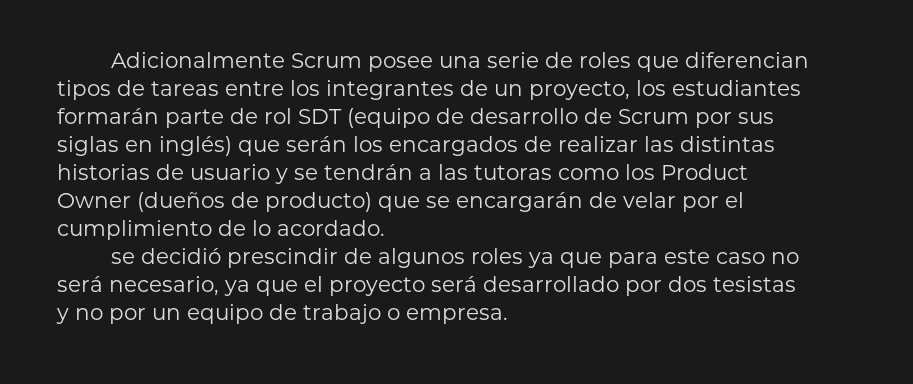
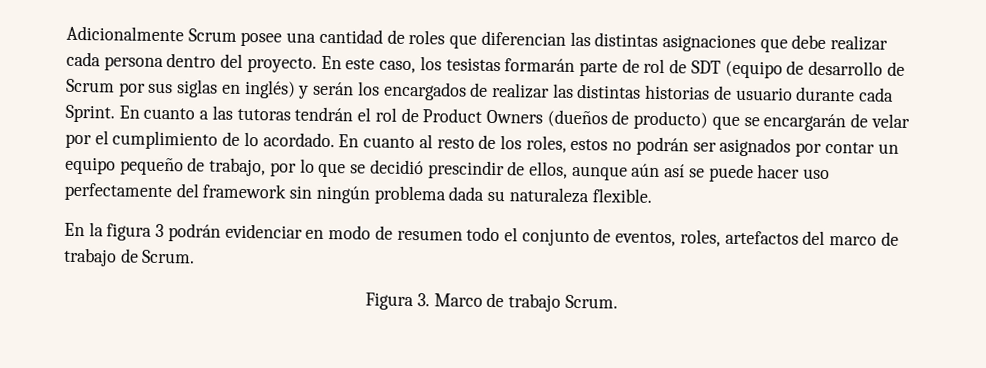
- Adicionalmente Scrum posee una serie de roles que diferencian tipos de tareas entre los integrantes de un proyecto, los estudiantes formarán parte de rol SDT (equipo de desarrollo de Scrum por sus siglas en inglés) que serán los encargados de realizar las distintas historias de usuario y se tendrán a las tutoras como los Product Owner (dueños de producto) que se encargarán de velar por el cumplimiento de lo acordado.
- se decidió prescindir de algunos roles ya que para este caso no será necesario, ya que el proyecto será desarrollado por dos tesistas y no por un equipo de trabajo o empresa.
+ Adicionalmente Scrum posee una cantidad de roles que diferencian las distintas asignaciones que debe realizar cada persona dentro del proyecto. En este caso, los tesistas formarán parte de rol de SDT (equipo de desarrollo de Scrum por sus siglas en inglés) y serán los encargados de realizar las distintas historias de usuario durante cada Sprint. En cuanto a las tutoras tendrán el rol de Product Owners (dueños de producto) que se encargarán de velar por el cumplimiento de lo acordado. En cuanto al resto de los roles, estos no podrán ser asignados por contar un equipo pequeño de trabajo, por lo que se decidió prescindir de ellos, aunque aún así se puede hacer uso perfectamente del framework sin ningún problema dada su naturaleza flexible.
+ En la figura 3 podrán evidenciar en modo de resumen todo el conjunto de eventos, roles, artefactos del marco de trabajo de Scrum.
+ Figura 3. Marco de trabajo Scrum.

